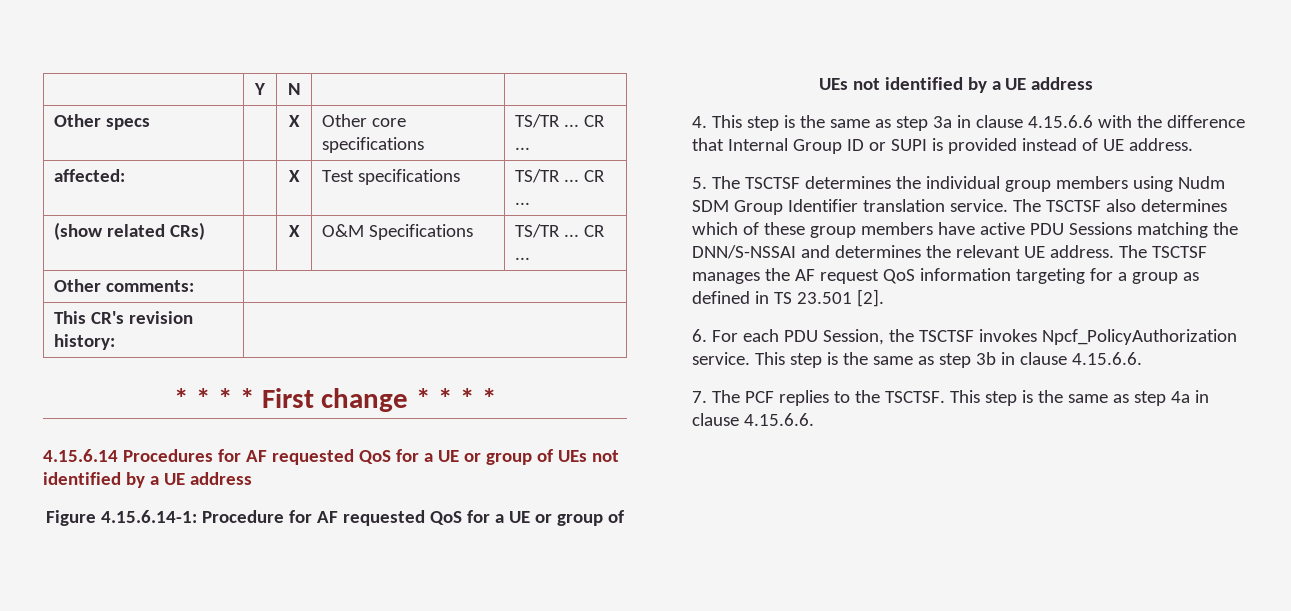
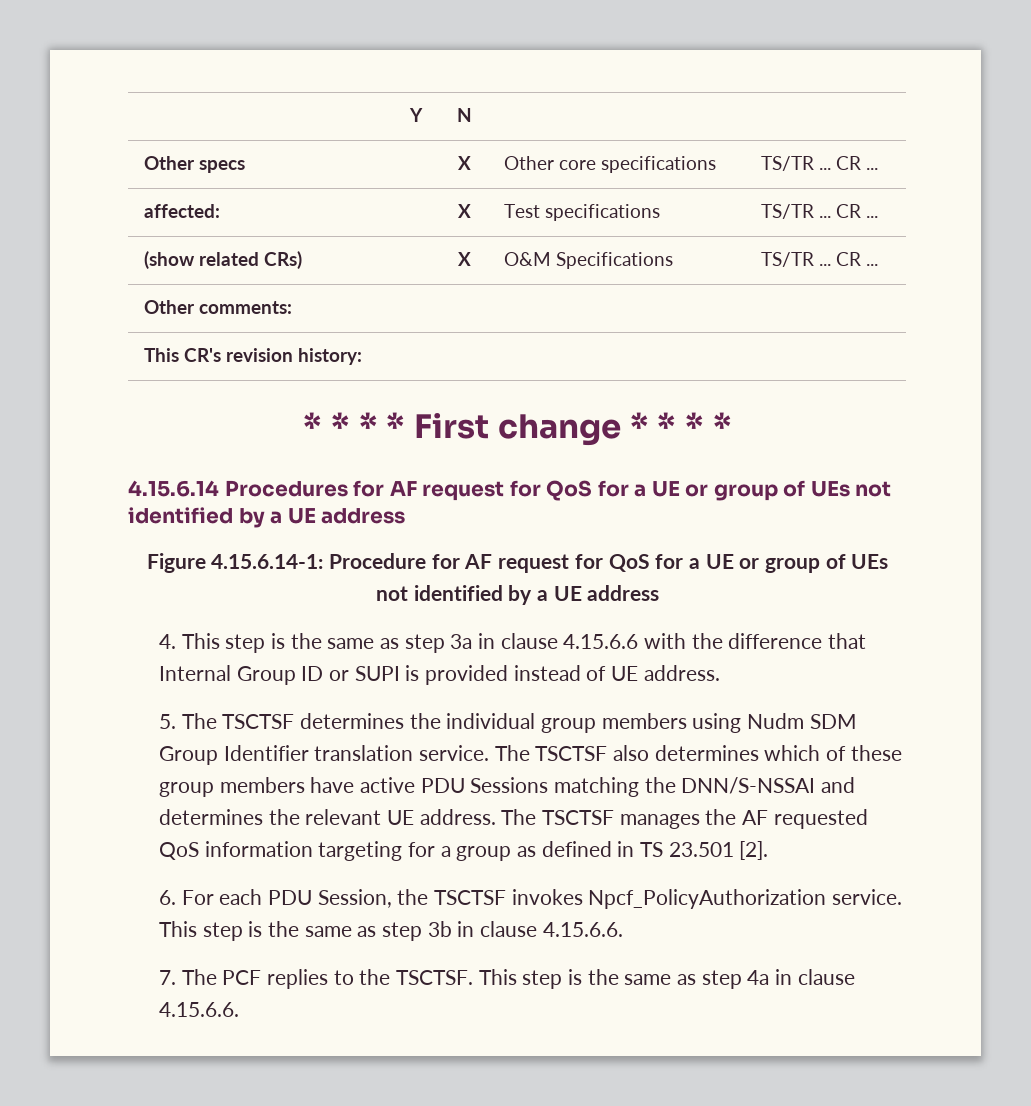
- 4.15.6.14 Procedures for AF requested QoS for a UE or group of UEs not identified by a UE address
+ 4.15.6.14 Procedures for AF request for QoS for a UE or group of UEs not identified by a UE address
- Figure 4.15.6.14-1: Procedure for AF requested QoS for a UE or group of UEs not identified by a UE address
+ Figure 4.15.6.14-1: Procedure for AF request for QoS for a UE or group of UEs not identified by a UE address
- The TSCTSF manages the AF request QoS information targeting for a group as defined in TS 23.501 [2].
+ The TSCTSF manages the AF requested QoS information targeting for a group as defined in TS 23.501 [2].

